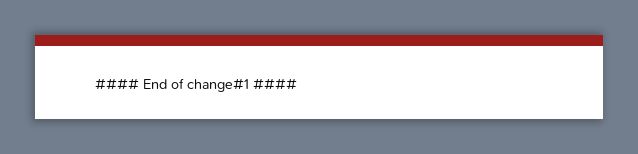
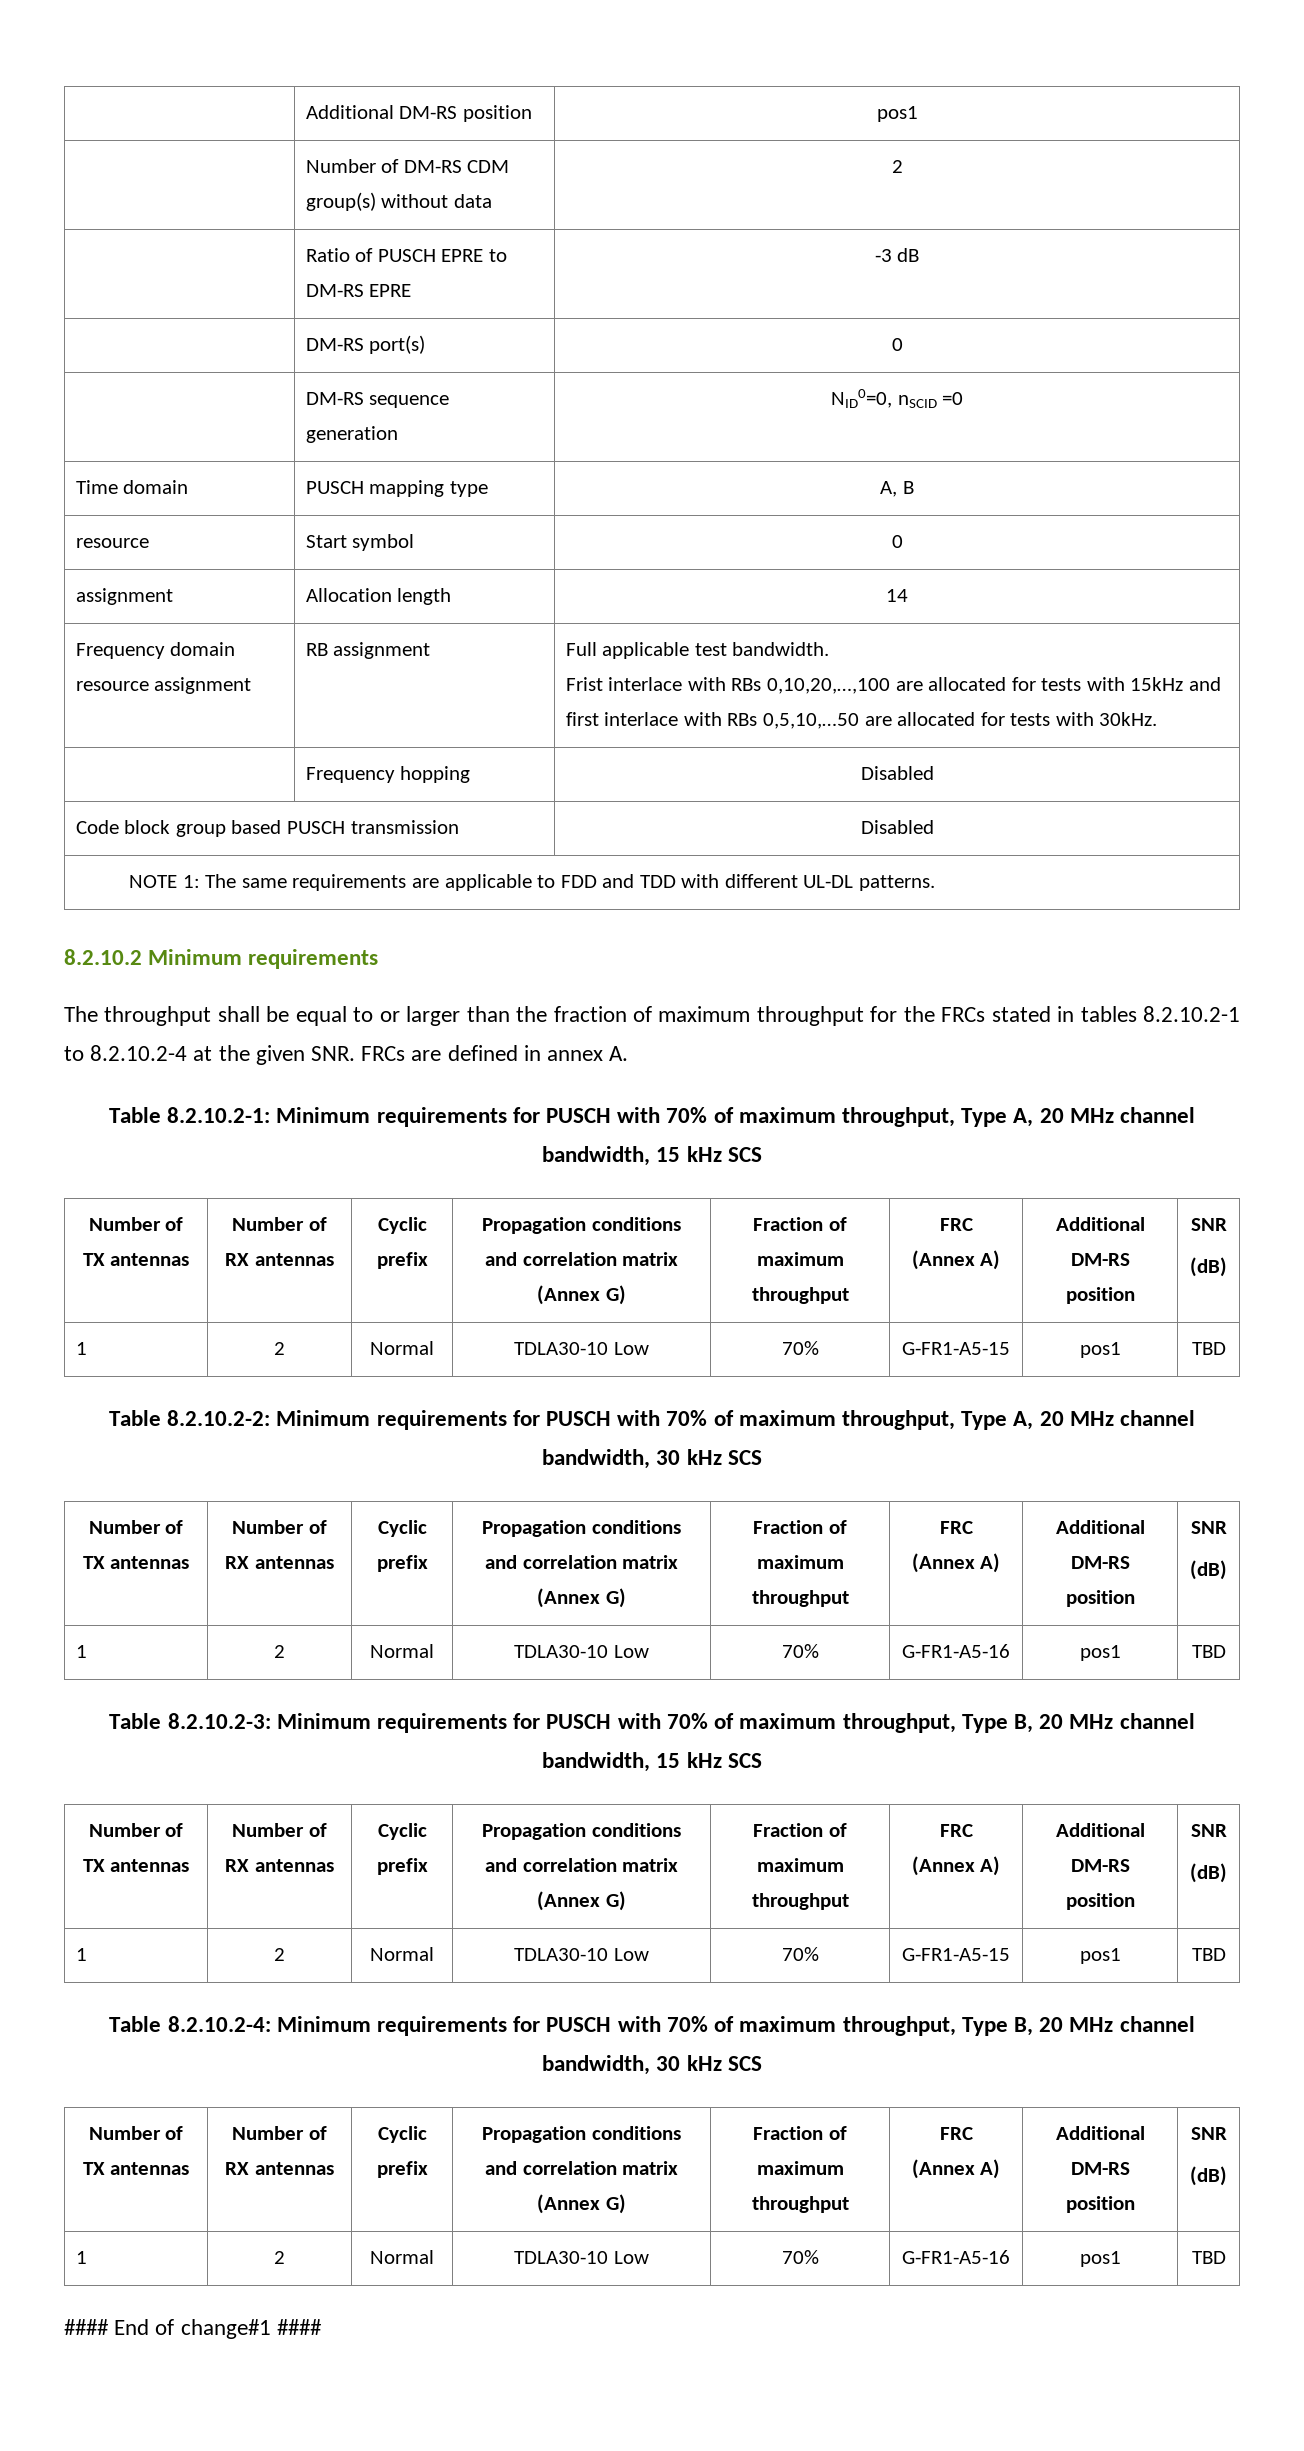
+ | Additional DM-RS position | pos1
+ | Number of DM-RS CDM group(s) without data | 2
+ | Ratio of PUSCH EPRE to DM-RS EPRE | -3 dB
+ | DM-RS port(s) | 0
+ | DM-RS sequence generation | NID0=0, nSCID =0
+ Time domain | PUSCH mapping type | A, B
+ resource | Start symbol | 0
+ assignment | Allocation length | 14
+ Frequency domain resource assignment | RB assignment | Full applicable test bandwidth.
+ Frist interlace with RBs 0,10,20,…,100 are allocated for tests with 15kHz and first interlace with RBs 0,5,10,…50 are allocated for tests with 30kHz.
+ | Frequency hopping | Disabled
+ Code block group based PUSCH transmission | Disabled
+ NOTE 1: The same requirements are applicable to FDD and TDD with different UL-DL patterns.
+ 8.2.10.2 Minimum requirements
+ The throughput shall be equal to or larger than the fraction of maximum throughput for the FRCs stated in tables 8.2.10.2-1 to 8.2.10.2-4 at the given SNR. FRCs are defined in annex A.
+ Table 8.2.10.2-1: Minimum requirements for PUSCH with 70% of maximum throughput, Type A, 20 MHz channel bandwidth, 15 kHz SCS
+ Number of TX antennas | Number of RX antennas | Cyclic prefix | Propagation conditions and correlation matrix (Annex G) | Fraction of maximum throughput | FRC
+ (Annex A) | Additional DM-RS position | SNR
+ (dB)
+ 1 | 2 | Normal | TDLA30-10 Low | 70% | G-FR1-A5-15 | pos1 | TBD
+ Table 8.2.10.2-2: Minimum requirements for PUSCH with 70% of maximum throughput, Type A, 20 MHz channel bandwidth, 30 kHz SCS
+ Number of TX antennas | Number of RX antennas | Cyclic prefix | Propagation conditions and correlation matrix (Annex G) | Fraction of maximum throughput | FRC
+ (Annex A) | Additional DM-RS position | SNR
+ (dB)
+ 1 | 2 | Normal | TDLA30-10 Low | 70% | G-FR1-A5-16 | pos1 | TBD
+ Table 8.2.10.2-3: Minimum requirements for PUSCH with 70% of maximum throughput, Type B, 20 MHz channel bandwidth, 15 kHz SCS
+ Number of TX antennas | Number of RX antennas | Cyclic prefix | Propagation conditions and correlation matrix (Annex G) | Fraction of maximum throughput | FRC
+ (Annex A) | Additional DM-RS position | SNR
+ (dB)
+ 1 | 2 | Normal | TDLA30-10 Low | 70% | G-FR1-A5-15 | pos1 | TBD
+ Table 8.2.10.2-4: Minimum requirements for PUSCH with 70% of maximum throughput, Type B, 20 MHz channel bandwidth, 30 kHz SCS
+ Number of TX antennas | Number of RX antennas | Cyclic prefix | Propagation conditions and correlation matrix (Annex G) | Fraction of maximum throughput | FRC
+ (Annex A) | Additional DM-RS position | SNR
+ (dB)
+ 1 | 2 | Normal | TDLA30-10 Low | 70% | G-FR1-A5-16 | pos1 | TBD

